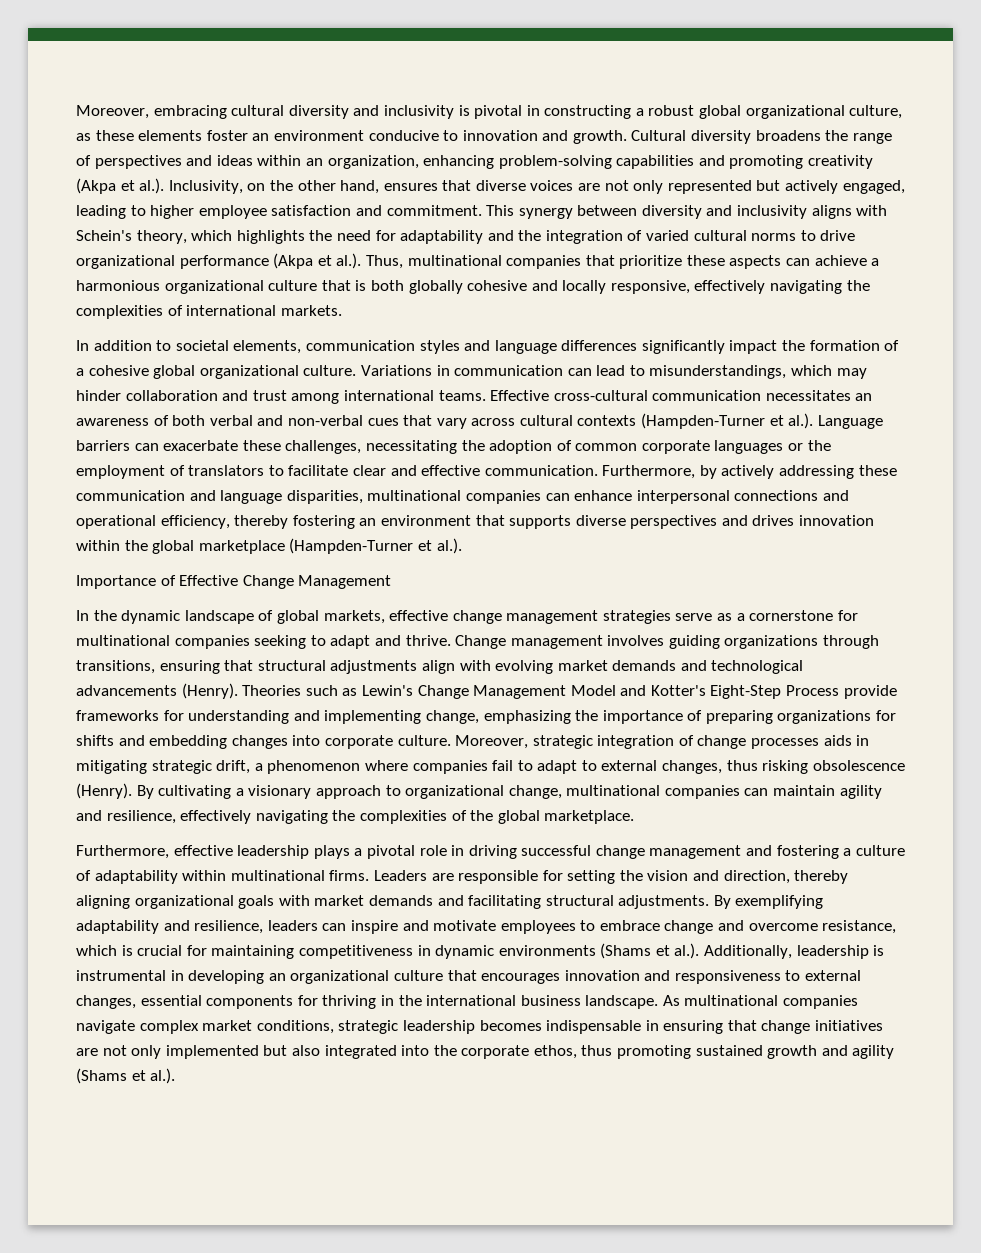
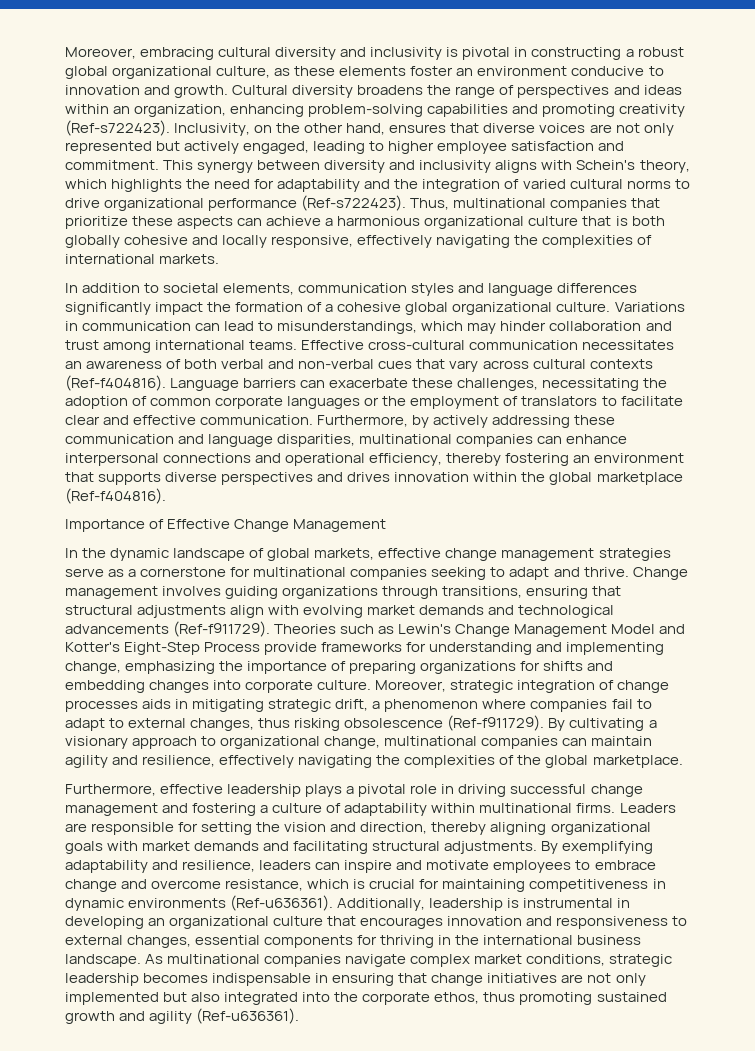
- Cultural diversity broadens the range of perspectives and ideas within an organization, enhancing problem-solving capabilities and promoting creativity (Akpa et al.). Inclusivity, on the other hand, ensures that diverse voices are not only represented but actively engaged, leading to higher employee satisfaction and commitment.
+ Cultural diversity broadens the range of perspectives and ideas within an organization, enhancing problem-solving capabilities and promoting creativity (Ref-s722423). Inclusivity, on the other hand, ensures that diverse voices are not only represented but actively engaged, leading to higher employee satisfaction and commitment.
- This synergy between diversity and inclusivity aligns with Schein's theory, which highlights the need for adaptability and the integration of varied cultural norms to drive organizational performance (Akpa et al.). Thus, multinational companies that prioritize these aspects can achieve a harmonious organizational culture that is both globally cohesive and locally responsive, effectively navigating the complexities of international markets.
+ This synergy between diversity and inclusivity aligns with Schein's theory, which highlights the need for adaptability and the integration of varied cultural norms to drive organizational performance (Ref-s722423). Thus, multinational companies that prioritize these aspects can achieve a harmonious organizational culture that is both globally cohesive and locally responsive, effectively navigating the complexities of international markets.
- Effective cross-cultural communication necessitates an awareness of both verbal and non-verbal cues that vary across cultural contexts (Hampden-Turner et al.). Language barriers can exacerbate these challenges, necessitating the adoption of common corporate languages or the employment of translators to facilitate clear and effective communication.
+ Effective cross-cultural communication necessitates an awareness of both verbal and non-verbal cues that vary across cultural contexts (Ref-f404816). Language barriers can exacerbate these challenges, necessitating the adoption of common corporate languages or the employment of translators to facilitate clear and effective communication.
- Furthermore, by actively addressing these communication and language disparities, multinational companies can enhance interpersonal connections and operational efficiency, thereby fostering an environment that supports diverse perspectives and drives innovation within the global marketplace (Hampden-Turner et al.).
+ Furthermore, by actively addressing these communication and language disparities, multinational companies can enhance interpersonal connections and operational efficiency, thereby fostering an environment that supports diverse perspectives and drives innovation within the global marketplace (Ref-f404816).
- Change management involves guiding organizations through transitions, ensuring that structural adjustments align with evolving market demands and technological advancements (Henry).
+ Change management involves guiding organizations through transitions, ensuring that structural adjustments align with evolving market demands and technological advancements (Ref-f911729).
- Moreover, strategic integration of change processes aids in mitigating strategic drift, a phenomenon where companies fail to adapt to external changes, thus risking obsolescence (Henry).
+ Moreover, strategic integration of change processes aids in mitigating strategic drift, a phenomenon where companies fail to adapt to external changes, thus risking obsolescence (Ref-f911729).
- By exemplifying adaptability and resilience, leaders can inspire and motivate employees to embrace change and overcome resistance, which is crucial for maintaining competitiveness in dynamic environments (Shams et al.). Additionally, leadership is instrumental in developing an organizational culture that encourages innovation and responsiveness to external changes, essential components for thriving in the international business landscape.
+ By exemplifying adaptability and resilience, leaders can inspire and motivate employees to embrace change and overcome resistance, which is crucial for maintaining competitiveness in dynamic environments (Ref-u636361). Additionally, leadership is instrumental in developing an organizational culture that encourages innovation and responsiveness to external changes, essential components for thriving in the international business landscape.
- As multinational companies navigate complex market conditions, strategic leadership becomes indispensable in ensuring that change initiatives are not only implemented but also integrated into the corporate ethos, thus promoting sustained growth and agility (Shams et al.).
+ As multinational companies navigate complex market conditions, strategic leadership becomes indispensable in ensuring that change initiatives are not only implemented but also integrated into the corporate ethos, thus promoting sustained growth and agility (Ref-u636361).

